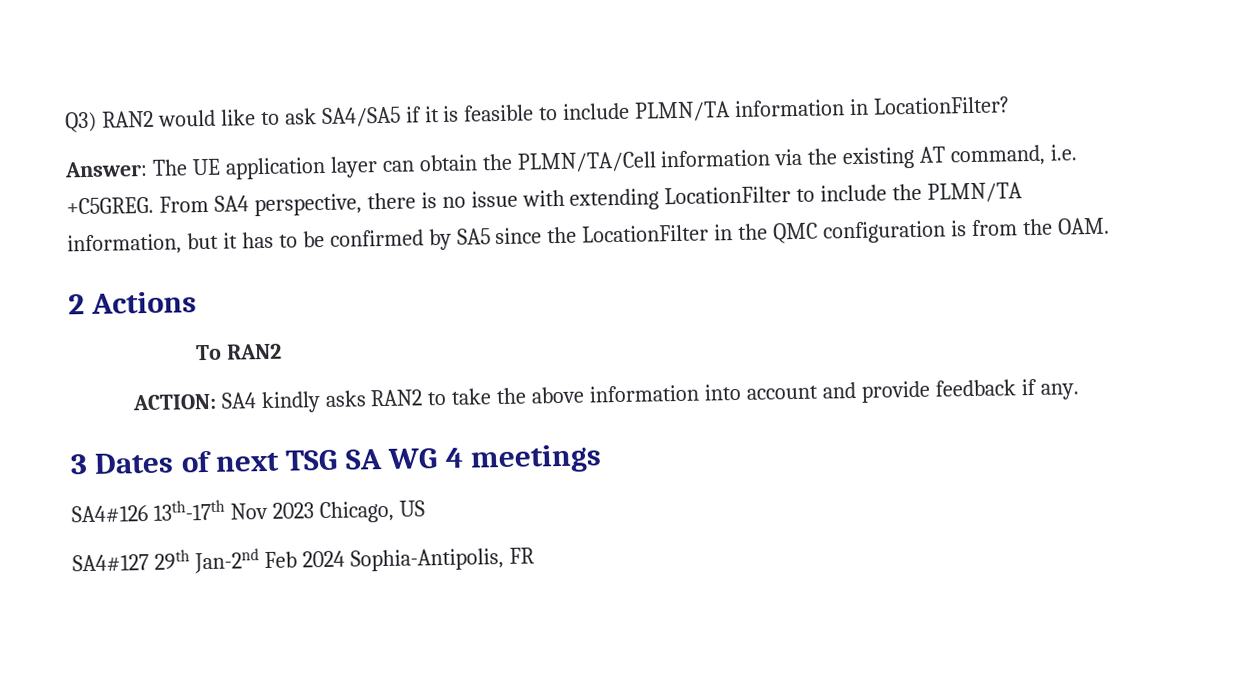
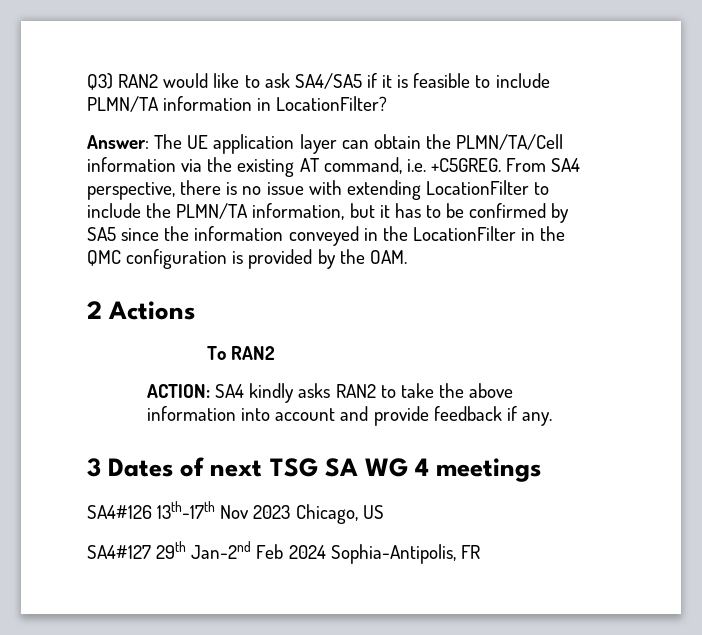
- From SA4 perspective, there is no issue with extending LocationFilter to include the PLMN/TA information, but it has to be confirmed by SA5 since the LocationFilter in the QMC configuration is from the OAM.
+ From SA4 perspective, there is no issue with extending LocationFilter to include the PLMN/TA information, but it has to be confirmed by SA5 since the information conveyed in the LocationFilter in the QMC configuration is provided by the OAM.

